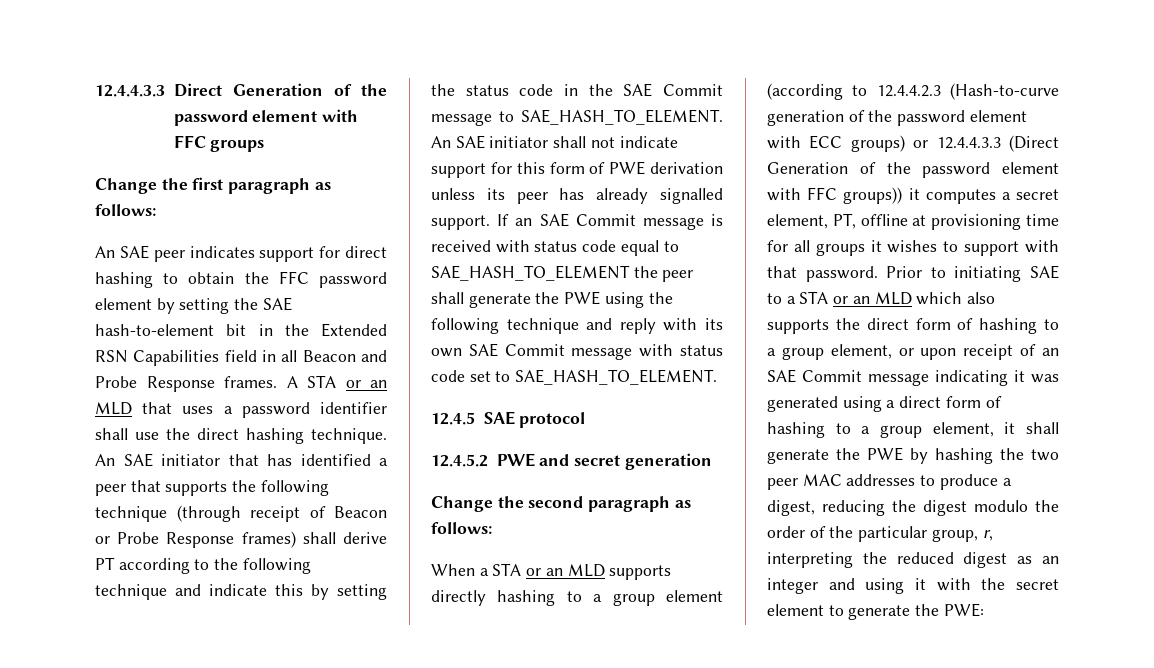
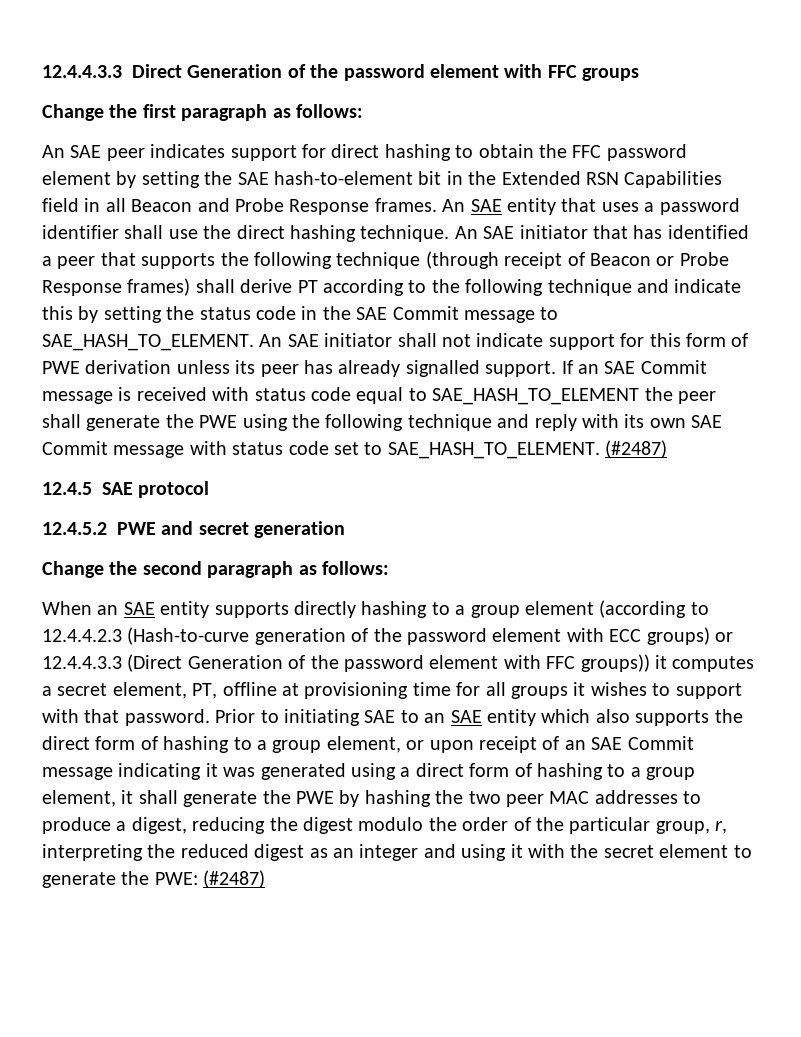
- A STA or an MLD that uses a password identifier shall use the direct hashing technique.
+ An SAE entity that uses a password identifier shall use the direct hashing technique.
- If an SAE Commit message is received with status code equal to SAE_HASH_TO_ELEMENT the peer shall generate the PWE using the following technique and reply with its own SAE Commit message with status code set to SAE_HASH_TO_ELEMENT.
+ If an SAE Commit message is received with status code equal to SAE_HASH_TO_ELEMENT the peer shall generate the PWE using the following technique and reply with its own SAE Commit message with status code set to SAE_HASH_TO_ELEMENT. (#2487)
- When a STA or an MLD supports directly hashing to a group element (according to 12.4.4.2.3 (Hash-to-curve generation of the password element with ECC groups) or 12.4.4.3.3 (Direct Generation of the password element with FFC groups)) it computes a secret element, PT, offline at provisioning time for all groups it wishes to support with that password.
+ When an SAE entity supports directly hashing to a group element (according to 12.4.4.2.3 (Hash-to-curve generation of the password element with ECC groups) or 12.4.4.3.3 (Direct Generation of the password element with FFC groups)) it computes a secret element, PT, offline at provisioning time for all groups it wishes to support with that password.
- Prior to initiating SAE to a STA or an MLD which also supports the direct form of hashing to a group element, or upon receipt of an SAE Commit message indicating it was generated using a direct form of hashing to a group element, it shall generate the PWE by hashing the two peer MAC addresses to produce a digest, reducing the digest modulo the order of the particular group, r, interpreting the reduced digest as an integer and using it with the secret element to generate the PWE:
+ Prior to initiating SAE to an SAE entity which also supports the direct form of hashing to a group element, or upon receipt of an SAE Commit message indicating it was generated using a direct form of hashing to a group element, it shall generate the PWE by hashing the two peer MAC addresses to produce a digest, reducing the digest modulo the order of the particular group, r, interpreting the reduced digest as an integer and using it with the secret element to generate the PWE: (#2487)

